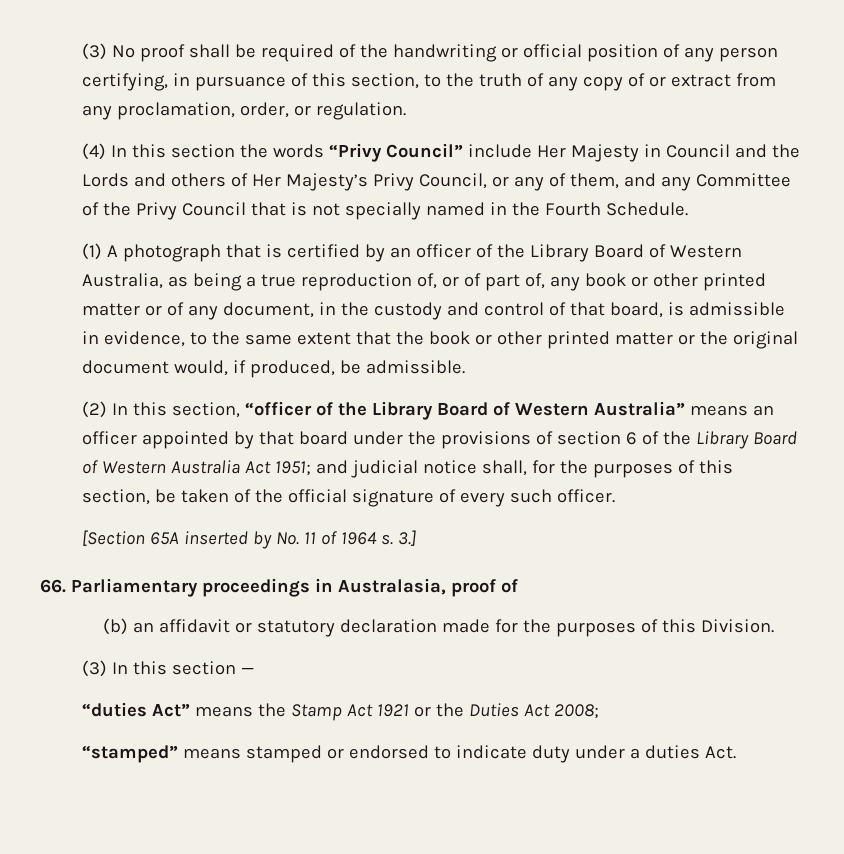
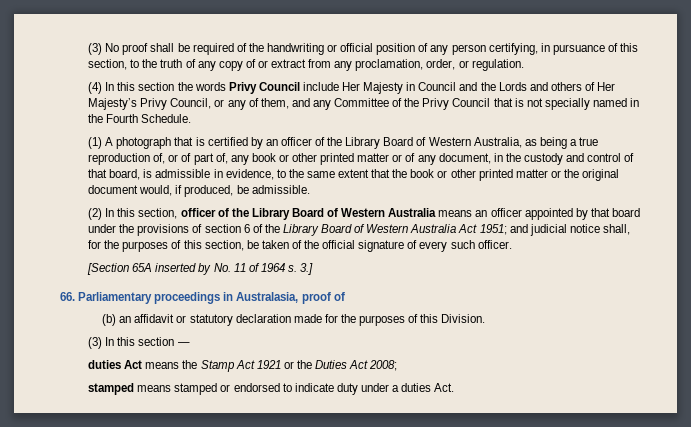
- (4) In this section the words “Privy Council” include Her Majesty in Council and the Lords and others of Her Majesty’s Privy Council, or any of them, and any Committee of the Privy Council that is not specially named in the Fourth Schedule.
+ (4) In this section the words Privy Council include Her Majesty in Council and the Lords and others of Her Majesty’s Privy Council, or any of them, and any Committee of the Privy Council that is not specially named in the Fourth Schedule.
- (2) In this section, “officer of the Library Board of Western Australia” means an officer appointed by that board under the provisions of section 6 of the Library Board of Western Australia Act 1951; and judicial notice shall, for the purposes of this section, be taken of the official signature of every such officer.
+ (2) In this section, officer of the Library Board of Western Australia means an officer appointed by that board under the provisions of section 6 of the Library Board of Western Australia Act 1951; and judicial notice shall, for the purposes of this section, be taken of the official signature of every such officer.
- “duties Act” means the Stamp Act 1921 or the Duties Act 2008;
+ duties Act means the Stamp Act 1921 or the Duties Act 2008;
- “stamped” means stamped or endorsed to indicate duty under a duties Act.
+ stamped means stamped or endorsed to indicate duty under a duties Act.

